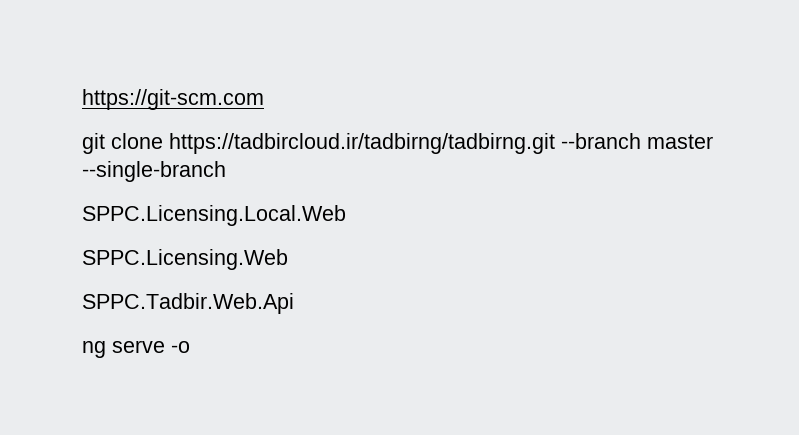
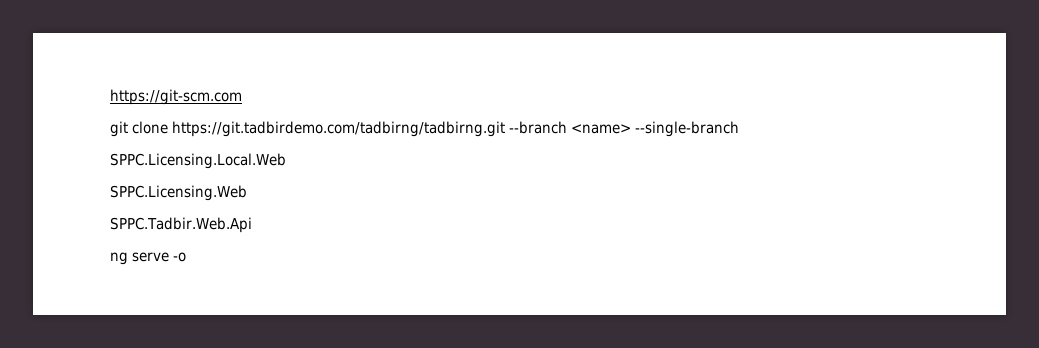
- git clone https://tadbircloud.ir/tadbirng/tadbirng.git --branch master --single-branch
+ git clone https://git.tadbirdemo.com/tadbirng/tadbirng.git --branch <name> --single-branch

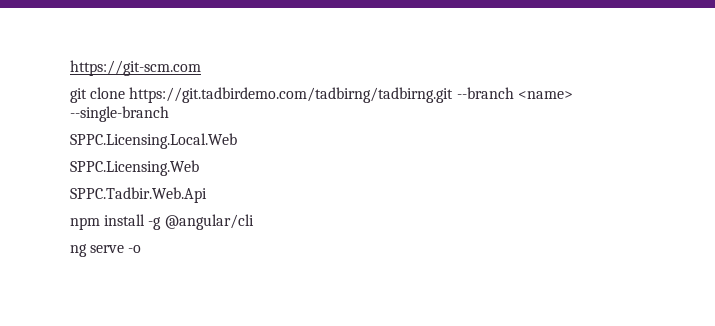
+ npm install -g @angular/cli

